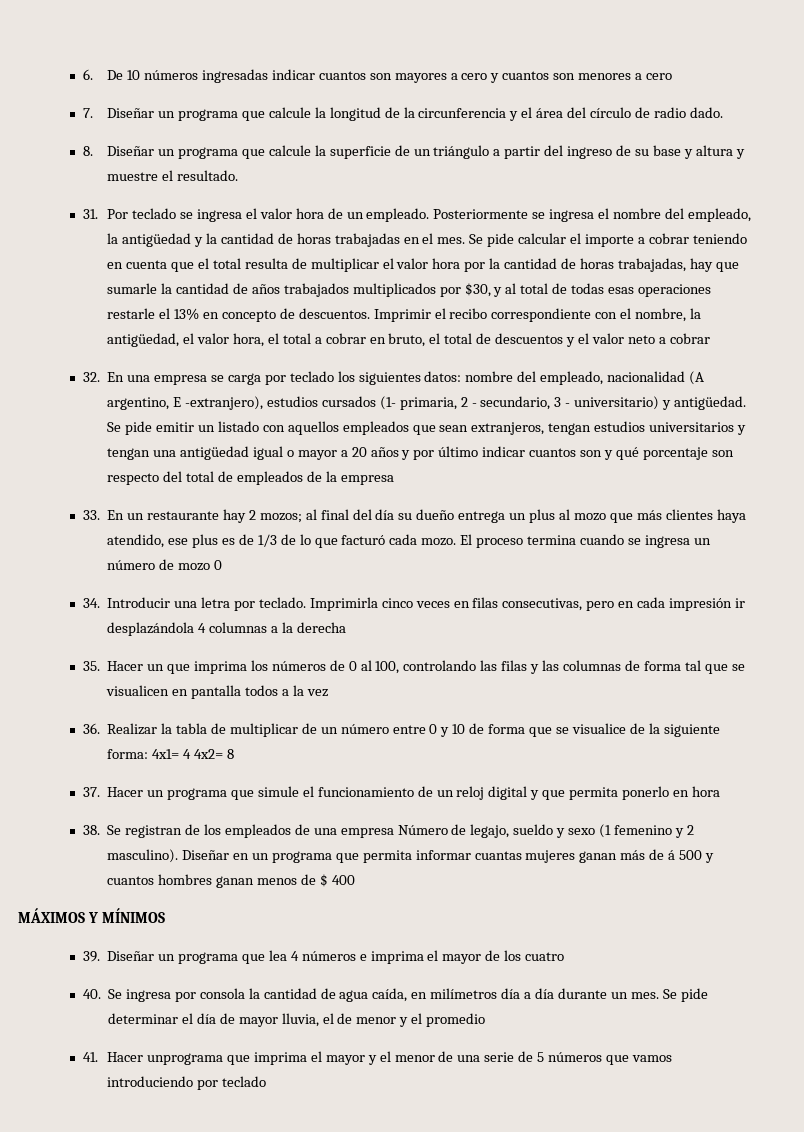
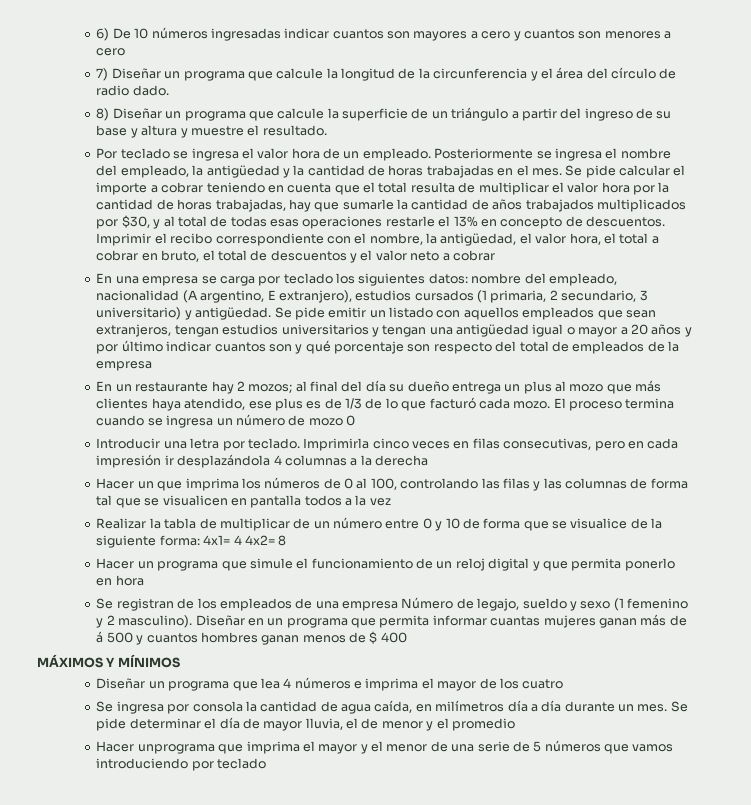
- 6. De 10 números ingresadas indicar cuantos son mayores a cero y cuantos son menores a cero
+ 6) De 10 números ingresadas indicar cuantos son mayores a cero y cuantos son menores a cero
- 7. Diseñar un programa que calcule la longitud de la circunferencia y el área del círculo de radio dado.
+ 7) Diseñar un programa que calcule la longitud de la circunferencia y el área del círculo de radio dado.
- 8. Diseñar un programa que calcule la superficie de un triángulo a partir del ingreso de su base y altura y muestre el resultado.
+ 8) Diseñar un programa que calcule la superficie de un triángulo a partir del ingreso de su base y altura y muestre el resultado.
- 31. Por teclado se ingresa el valor hora de un empleado.
+ Por teclado se ingresa el valor hora de un empleado.
- 32. En una empresa se carga por teclado los siguientes datos: nombre del empleado, nacionalidad (A argentino, E -extranjero), estudios cursados (1- primaria, 2 - secundario, 3 - universitario) y antigüedad.
+ En una empresa se carga por teclado los siguientes datos: nombre del empleado, nacionalidad (A argentino, E extranjero), estudios cursados (1 primaria, 2 secundario, 3 universitario) y antigüedad.
- 33. En un restaurante hay 2 mozos; al final del día su dueño entrega un plus al mozo que más clientes haya atendido, ese plus es de 1/3 de lo que facturó cada mozo.
+ En un restaurante hay 2 mozos; al final del día su dueño entrega un plus al mozo que más clientes haya atendido, ese plus es de 1/3 de lo que facturó cada mozo.
- 34. Introducir una letra por teclado.
+ Introducir una letra por teclado.
- 35. Hacer un que imprima los números de 0 al 100, controlando las filas y las columnas de forma tal que se visualicen en pantalla todos a la vez
+ Hacer un que imprima los números de 0 al 100, controlando las filas y las columnas de forma tal que se visualicen en pantalla todos a la vez
- 36. Realizar la tabla de multiplicar de un número entre 0 y 10 de forma que se visualice de la siguiente forma: 4x1= 4 4x2= 8
+ Realizar la tabla de multiplicar de un número entre 0 y 10 de forma que se visualice de la siguiente forma: 4x1= 4 4x2= 8
- 37. Hacer un programa que simule el funcionamiento de un reloj digital y que permita ponerlo en hora
+ Hacer un programa que simule el funcionamiento de un reloj digital y que permita ponerlo en hora
- 38. Se registran de los empleados de una empresa Número de legajo, sueldo y sexo (1 femenino y 2 masculino).
+ Se registran de los empleados de una empresa Número de legajo, sueldo y sexo (1 femenino y 2 masculino).
- 39. Diseñar un programa que lea 4 números e imprima el mayor de los cuatro
+ Diseñar un programa que lea 4 números e imprima el mayor de los cuatro
- 40. Se ingresa por consola la cantidad de agua caída, en milímetros día a día durante un mes.
+ Se ingresa por consola la cantidad de agua caída, en milímetros día a día durante un mes.
- 41. Hacer unprograma que imprima el mayor y el menor de una serie de 5 números que vamos introduciendo por teclado
+ Hacer unprograma que imprima el mayor y el menor de una serie de 5 números que vamos introduciendo por teclado

